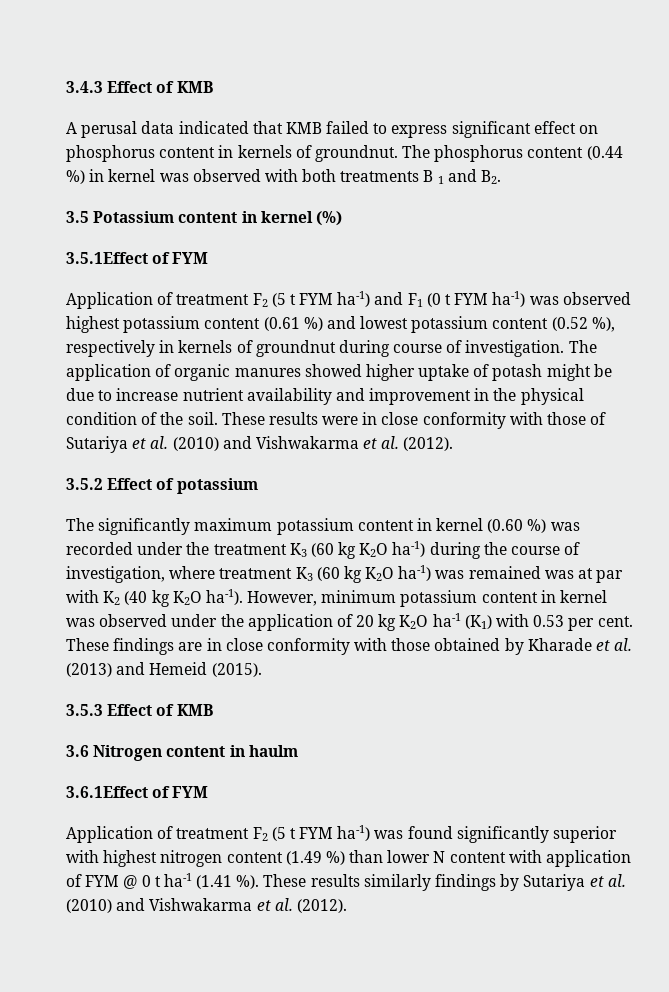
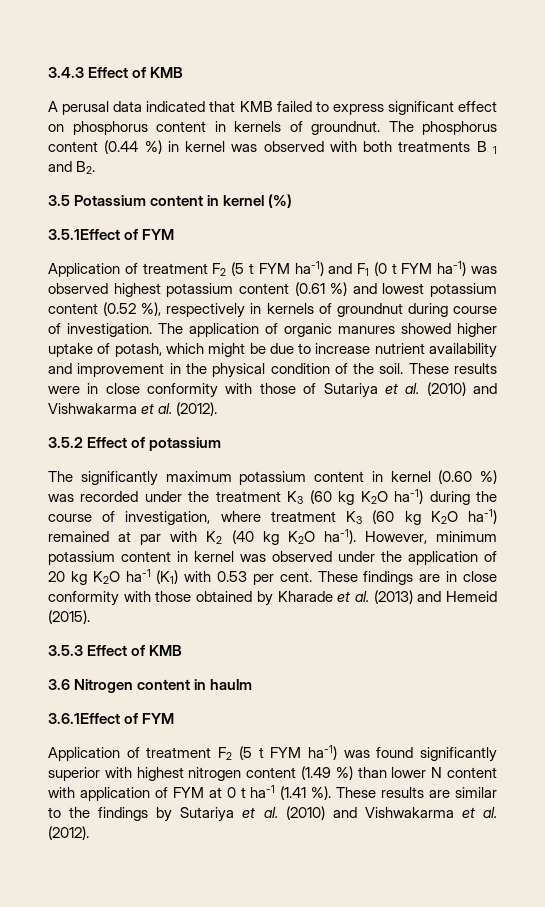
- The application of organic manures showed higher uptake of potash might be due to increase nutrient availability and improvement in the physical condition of the soil.
+ The application of organic manures showed higher uptake of potash, which might be due to increase nutrient availability and improvement in the physical condition of the soil.
- The significantly maximum potassium content in kernel (0.60 %) was recorded under the treatment K3 (60 kg K2O ha-1) during the course of investigation, where treatment K3 (60 kg K2O ha-1) was remained was at par with K2 (40 kg K2O ha-1).
+ The significantly maximum potassium content in kernel (0.60 %) was recorded under the treatment K3 (60 kg K2O ha-1) during the course of investigation, where treatment K3 (60 kg K2O ha-1) remained at par with K2 (40 kg K2O ha-1).
- Application of treatment F2 (5 t FYM ha-1) was found significantly superior with highest nitrogen content (1.49 %) than lower N content with application of FYM @ 0 t ha-1 (1.41 %).
+ Application of treatment F2 (5 t FYM ha-1) was found significantly superior with highest nitrogen content (1.49 %) than lower N content with application of FYM at 0 t ha-1 (1.41 %).
- These results similarly findings by Sutariya et al. (2010) and Vishwakarma et al. (2012).
+ These results are similar to the findings by Sutariya et al. (2010) and Vishwakarma et al. (2012).

